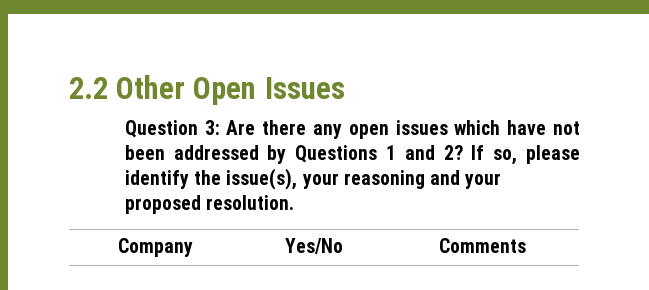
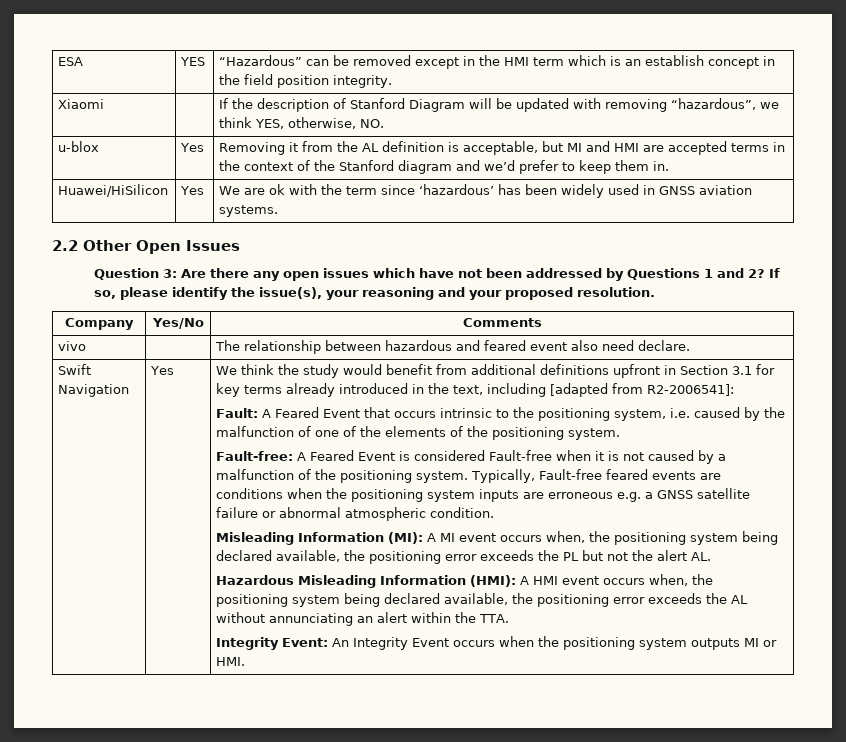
+ ESA | YES | “Hazardous” can be removed except in the HMI term which is an establish concept in the field position integrity.
+ Xiaomi | | If the description of Stanford Diagram will be updated with removing “hazardous”, we think YES, otherwise, NO.
+ u-blox | Yes | Removing it from the AL definition is acceptable, but MI and HMI are accepted terms in the context of the Stanford diagram and we’d prefer to keep them in.
+ Huawei/HiSilicon | Yes | We are ok with the term since ‘hazardous’ has been widely used in GNSS aviation systems.
+ vivo | | The relationship between hazardous and feared event also need declare.
+ Swift Navigation | Yes | We think the study would benefit from additional definitions upfront in Section 3.1 for key terms already introduced in the text, including [adapted from R2-2006541]:
+ Fault: A Feared Event that occurs intrinsic to the positioning system, i.e. caused by the malfunction of one of the elements of the positioning system.
+ Fault-free: A Feared Event is considered Fault-free when it is not caused by a malfunction of the positioning system. Typically, Fault-free feared events are conditions when the positioning system inputs are erroneous e.g. a GNSS satellite failure or abnormal atmospheric condition.
+ Misleading Information (MI): A MI event occurs when, the positioning system being declared available, the positioning error exceeds the PL but not the alert AL.
+ Hazardous Misleading Information (HMI): A HMI event occurs when, the positioning system being declared available, the positioning error exceeds the AL without annunciating an alert within the TTA.
+ Integrity Event: An Integrity Event occurs when the positioning system outputs MI or HMI.

